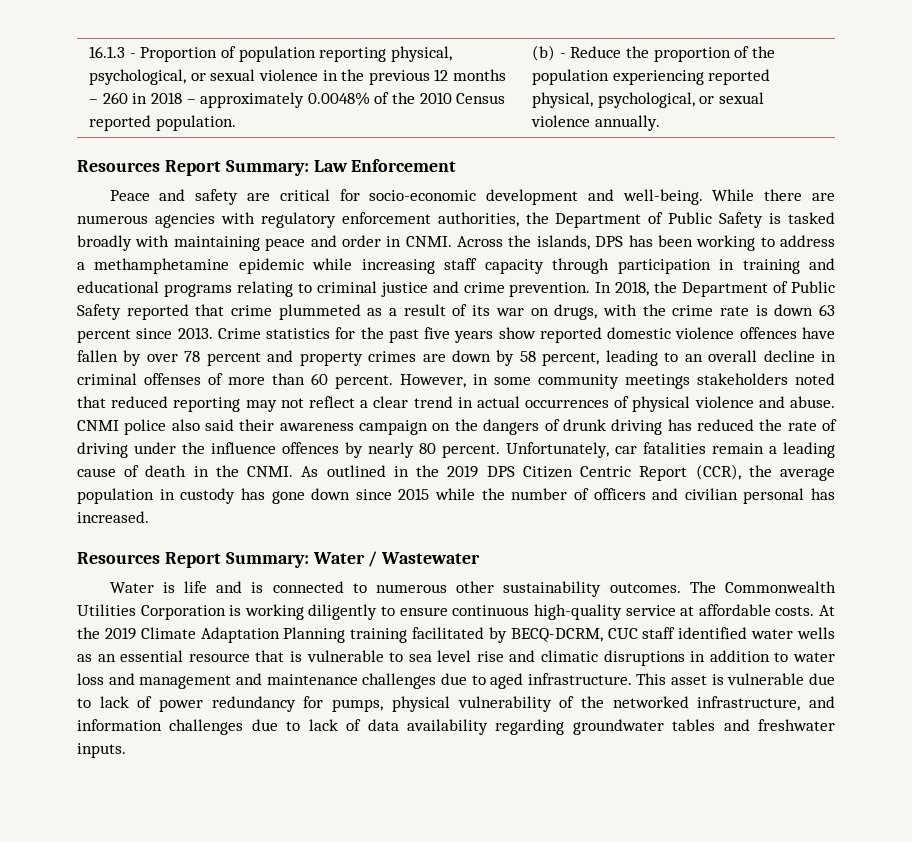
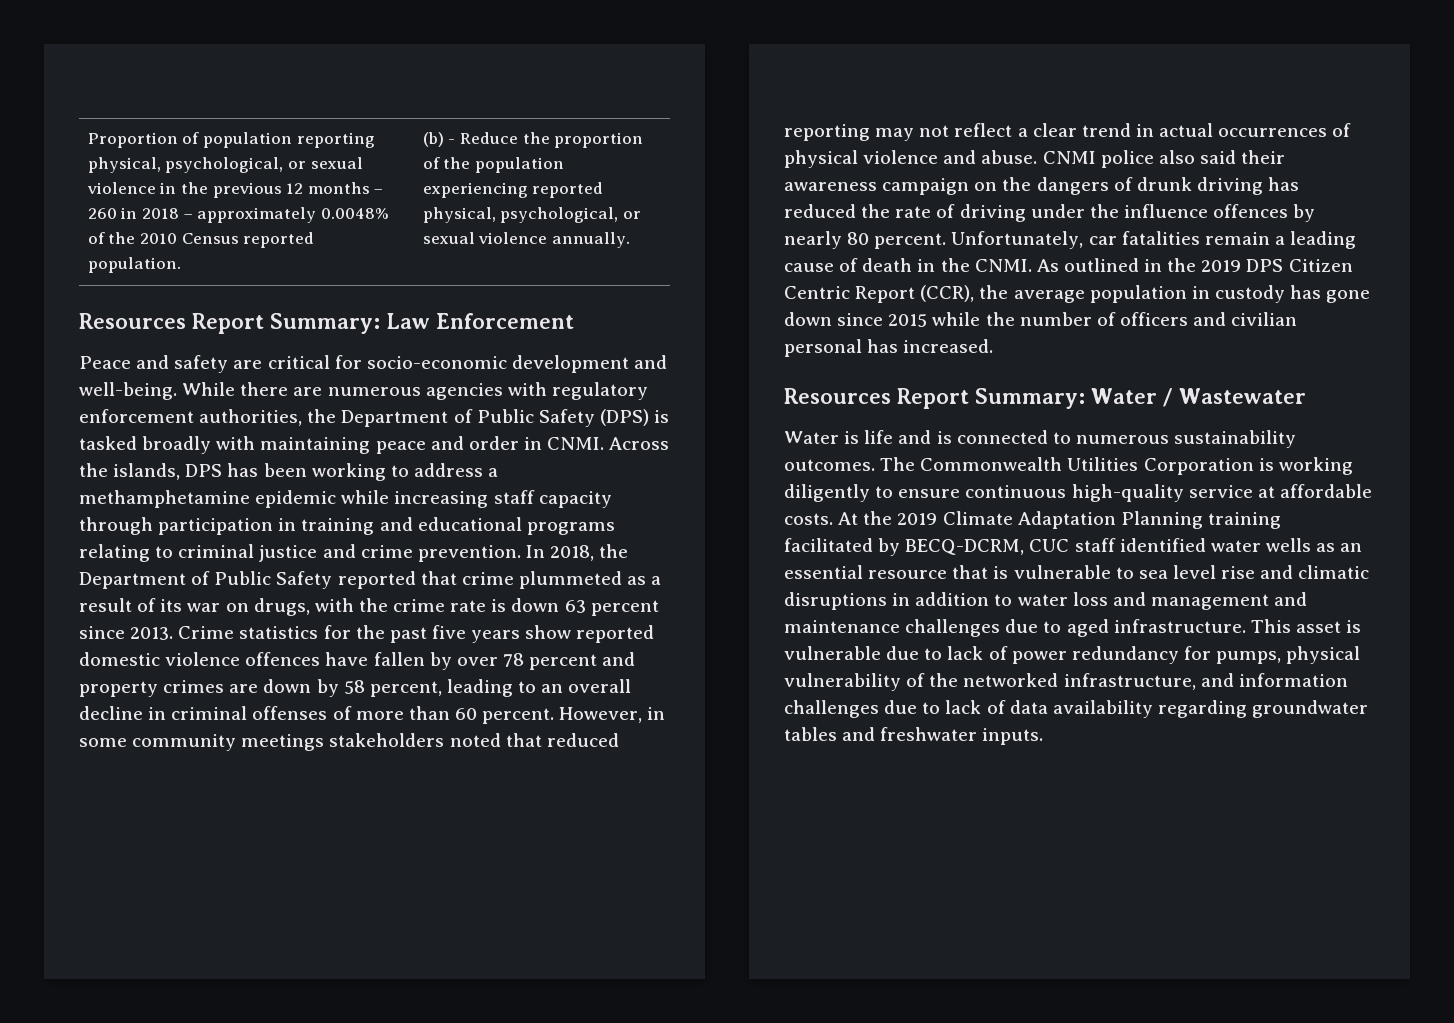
- 16.1.3 - Proportion of population reporting physical, psychological, or sexual violence in the previous 12 months – 260 in 2018 – approximately 0.0048% of the 2010 Census reported population.
+ Proportion of population reporting physical, psychological, or sexual violence in the previous 12 months – 260 in 2018 – approximately 0.0048% of the 2010 Census reported population.
- While there are numerous agencies with regulatory enforcement authorities, the Department of Public Safety is tasked broadly with maintaining peace and order in CNMI.
+ While there are numerous agencies with regulatory enforcement authorities, the Department of Public Safety (DPS) is tasked broadly with maintaining peace and order in CNMI.
- Water is life and is connected to numerous other sustainability outcomes.
+ Water is life and is connected to numerous sustainability outcomes.

